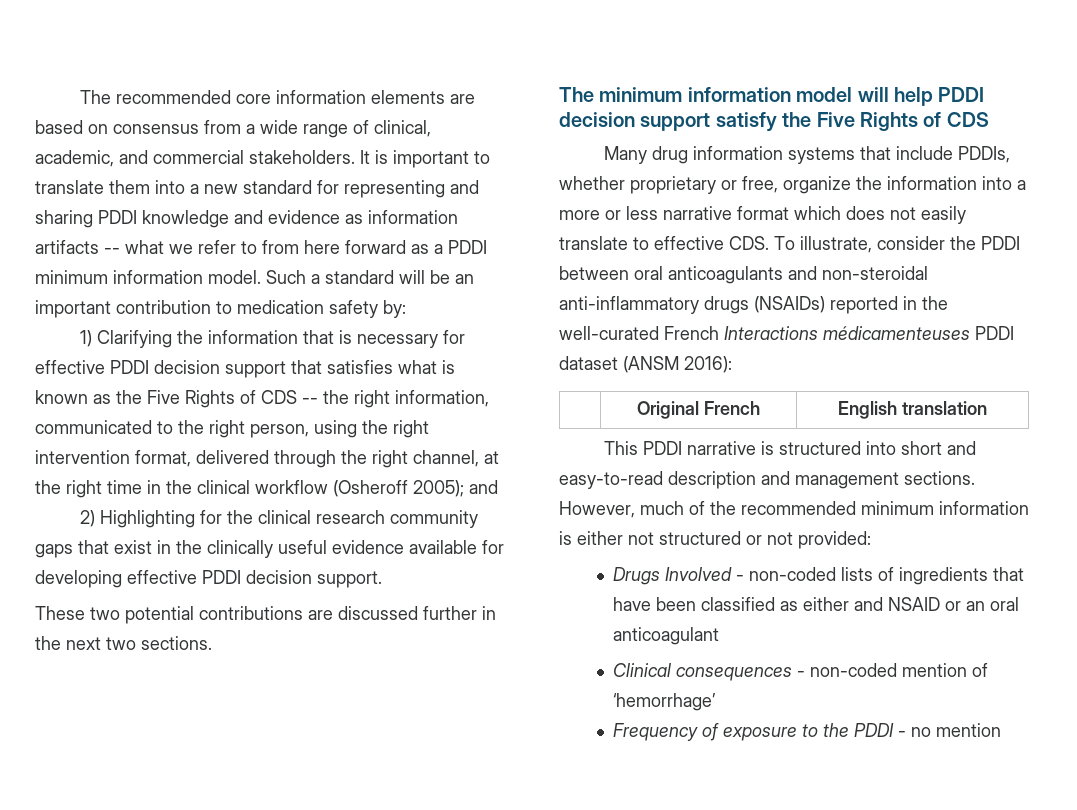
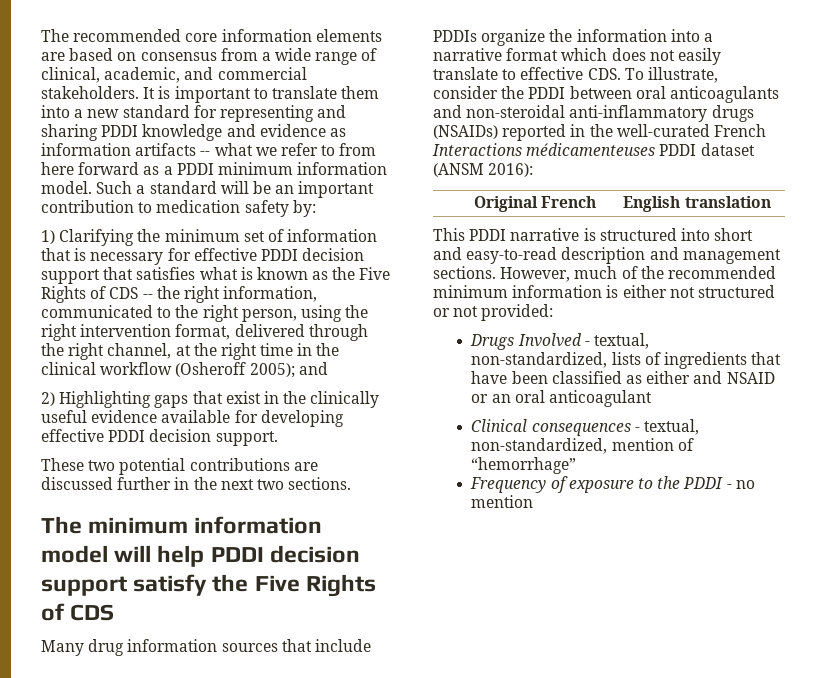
- 1) Clarifying the information that is necessary for effective PDDI decision support that satisfies what is known as the Five Rights of CDS -- the right information, communicated to the right person, using the right intervention format, delivered through the right channel, at the right time in the clinical workflow (Osheroff 2005); and
+ 1) Clarifying the minimum set of information that is necessary for effective PDDI decision support that satisfies what is known as the Five Rights of CDS -- the right information, communicated to the right person, using the right intervention format, delivered through the right channel, at the right time in the clinical workflow (Osheroff 2005); and
- 2) Highlighting for the clinical research community gaps that exist in the clinically useful evidence available for developing effective PDDI decision support.
+ 2) Highlighting gaps that exist in the clinically useful evidence available for developing effective PDDI decision support.
- Many drug information systems that include PDDIs, whether proprietary or free, organize the information into a more or less narrative format which does not easily translate to effective CDS. To illustrate, consider the PDDI between oral anticoagulants and non-steroidal anti-inflammatory drugs (NSAIDs) reported in the well-curated French Interactions médicamenteuses PDDI dataset (ANSM 2016):
+ Many drug information sources that include PDDIs organize the information into a narrative format which does not easily translate to effective CDS. To illustrate, consider the PDDI between oral anticoagulants and non-steroidal anti-inflammatory drugs (NSAIDs) reported in the well-curated French Interactions médicamenteuses PDDI dataset (ANSM 2016):
- Drugs Involved - non-coded lists of ingredients that have been classified as either and NSAID or an oral anticoagulant
+ Drugs Involved - textual, non-standardized, lists of ingredients that have been classified as either and NSAID or an oral anticoagulant
- Clinical consequences - non-coded mention of ‘hemorrhage’
+ Clinical consequences - textual, non-standardized, mention of “hemorrhage”

